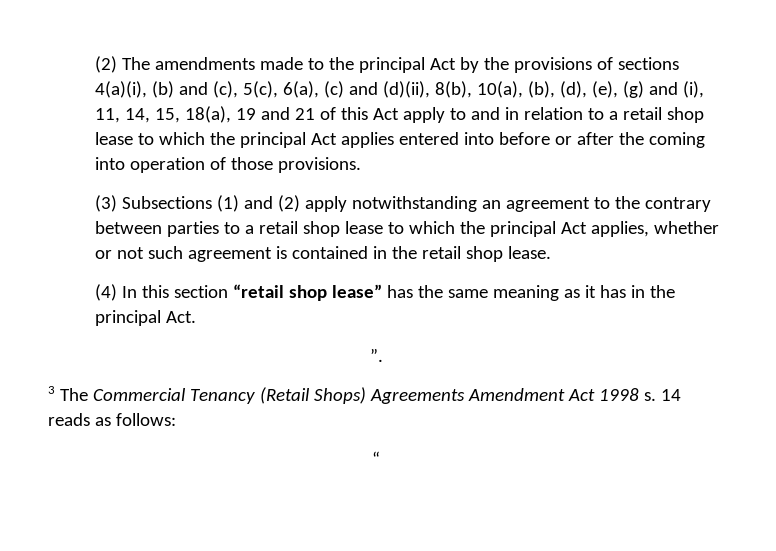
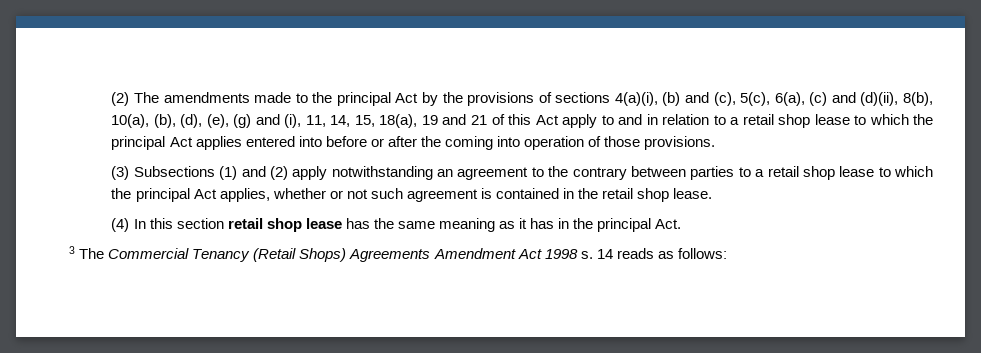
- (4) In this section “retail shop lease” has the same meaning as it has in the principal Act.
+ (4) In this section retail shop lease has the same meaning as it has in the principal Act.
- ”.
- “

